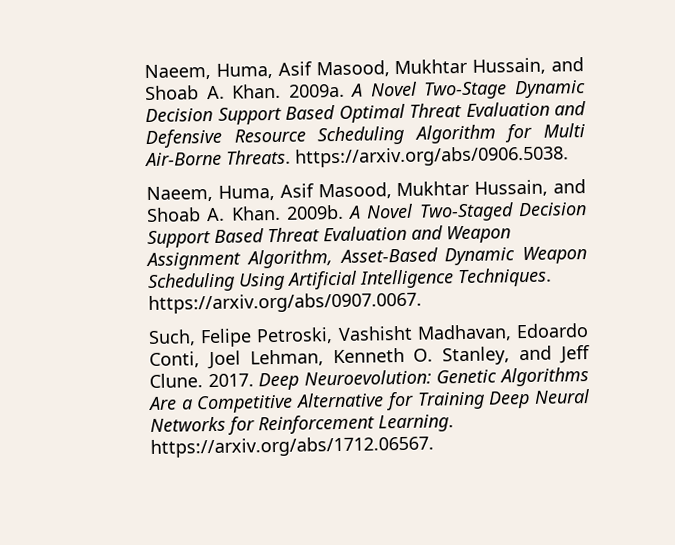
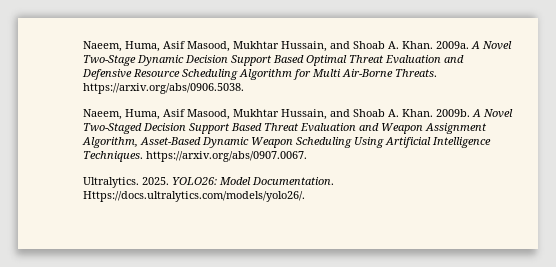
- Such, Felipe Petroski, Vashisht Madhavan, Edoardo Conti, Joel Lehman, Kenneth O. Stanley, and Jeff Clune. 2017. Deep Neuroevolution: Genetic Algorithms Are a Competitive Alternative for Training Deep Neural Networks for Reinforcement Learning. https://arxiv.org/abs/1712.06567.
+ Ultralytics. 2025. YOLO26: Model Documentation. Https://docs.ultralytics.com/models/yolo26/.

